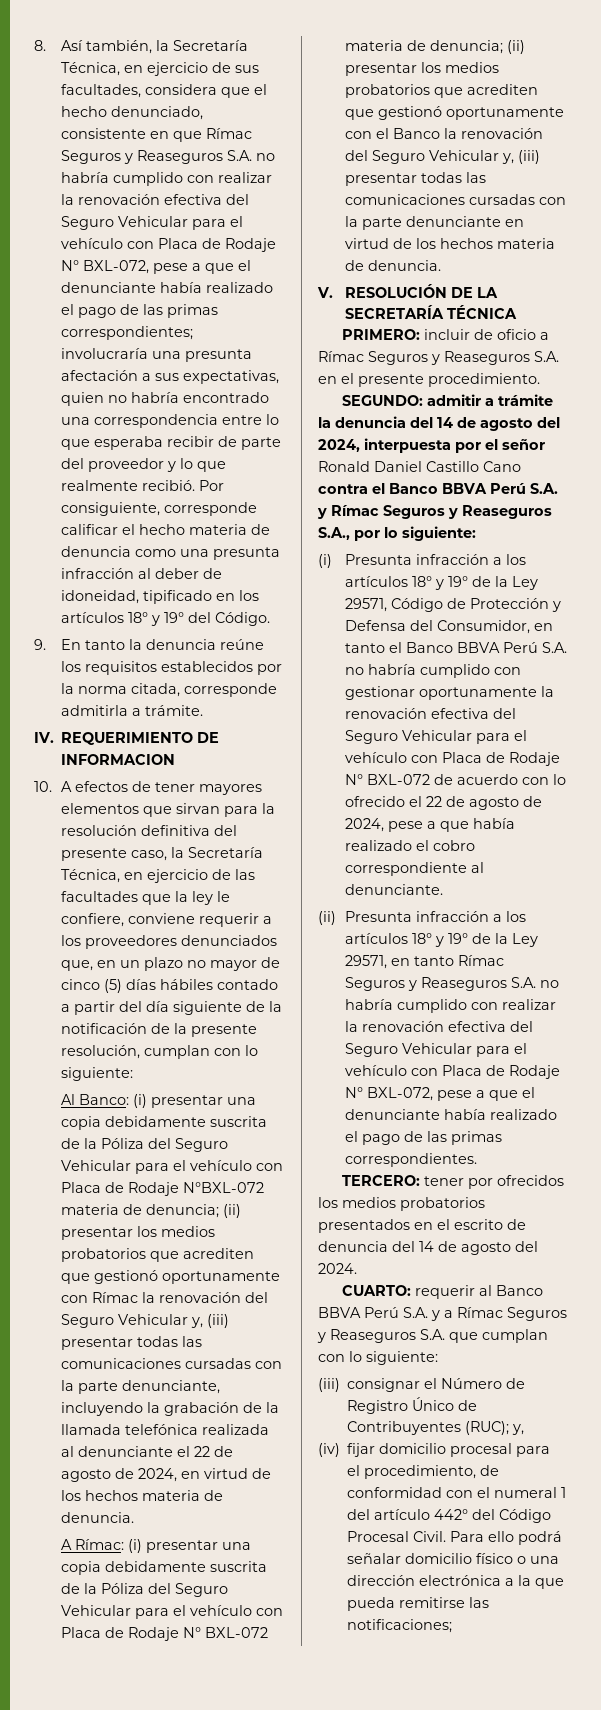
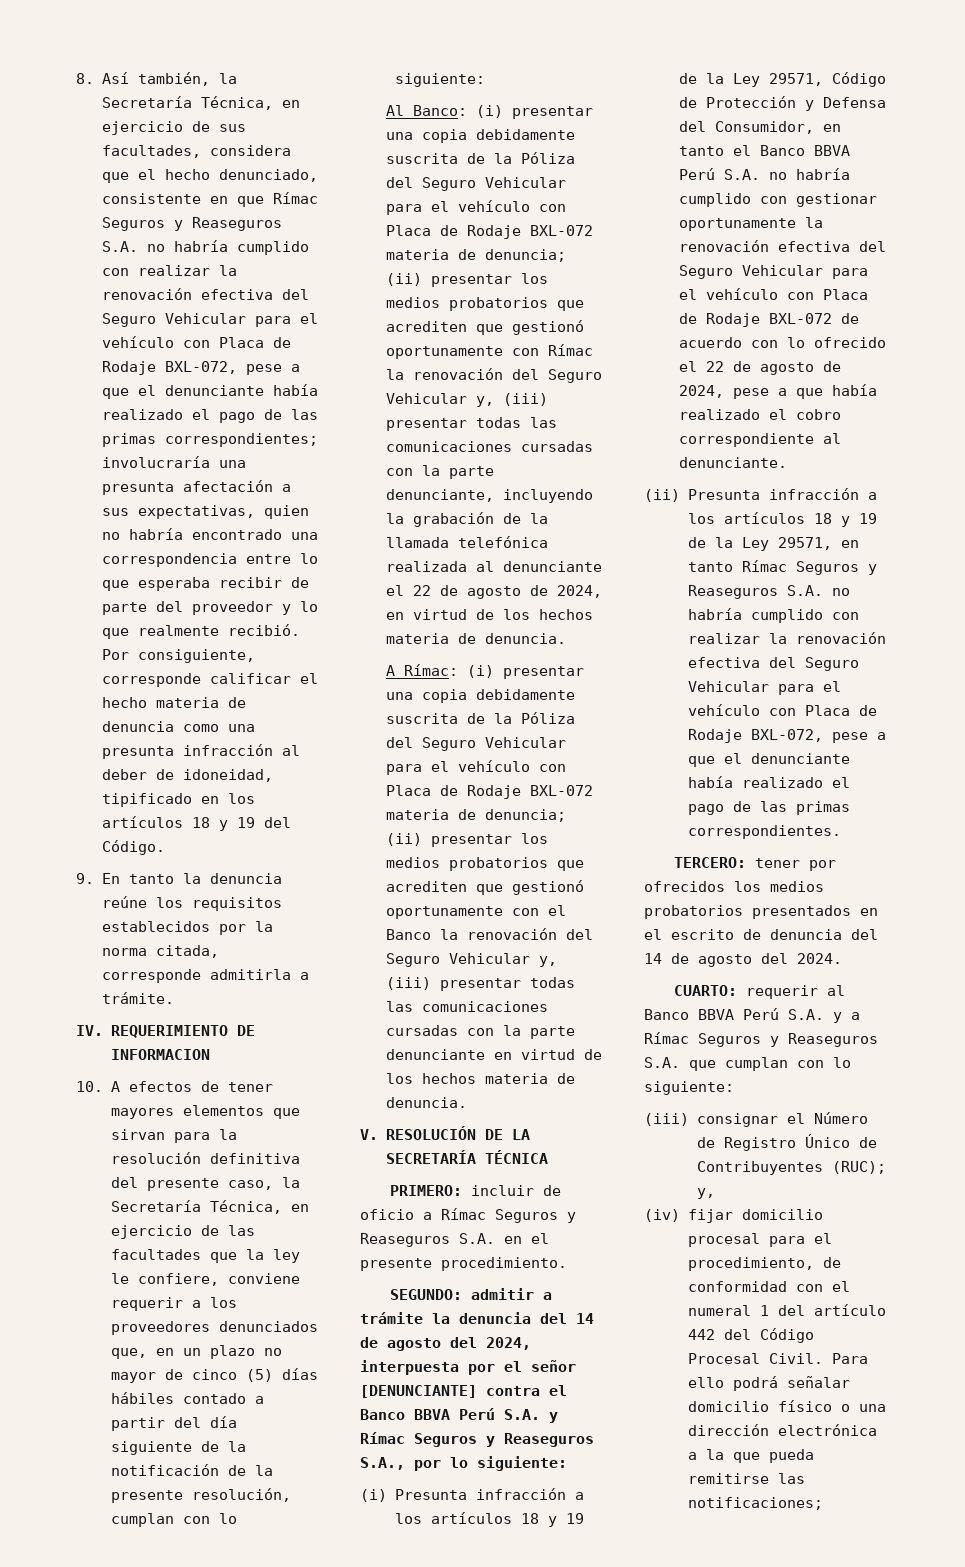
- 8. Así también, la Secretaría Técnica, en ejercicio de sus facultades, considera que el hecho denunciado, consistente en que Rímac Seguros y Reaseguros S.A. no habría cumplido con realizar la renovación efectiva del Seguro Vehicular para el vehículo con Placa de Rodaje N° BXL-072, pese a que el denunciante había realizado el pago de las primas correspondientes;
+ 8. Así también, la Secretaría Técnica, en ejercicio de sus facultades, considera que el hecho denunciado, consistente en que Rímac Seguros y Reaseguros S.A. no habría cumplido con realizar la renovación efectiva del Seguro Vehicular para el vehículo con Placa de Rodaje BXL-072, pese a que el denunciante había realizado el pago de las primas correspondientes;
- Por consiguiente, corresponde calificar el hecho materia de denuncia como una presunta infracción al deber de idoneidad, tipificado en los artículos 18° y 19° del Código.
+ Por consiguiente, corresponde calificar el hecho materia de denuncia como una presunta infracción al deber de idoneidad, tipificado en los artículos 18 y 19 del Código.
- Al Banco: (i) presentar una copia debidamente suscrita de la Póliza del Seguro Vehicular para el vehículo con Placa de Rodaje N°BXL-072 materia de denuncia;
+ Al Banco: (i) presentar una copia debidamente suscrita de la Póliza del Seguro Vehicular para el vehículo con Placa de Rodaje BXL-072 materia de denuncia;
- A Rímac: (i) presentar una copia debidamente suscrita de la Póliza del Seguro Vehicular para el vehículo con Placa de Rodaje N° BXL-072 materia de denuncia;
+ A Rímac: (i) presentar una copia debidamente suscrita de la Póliza del Seguro Vehicular para el vehículo con Placa de Rodaje BXL-072 materia de denuncia;
- SEGUNDO: admitir a trámite la denuncia del 14 de agosto del 2024, interpuesta por el señor Ronald Daniel Castillo Cano contra el Banco BBVA Perú S.A. y Rímac Seguros y Reaseguros S.A., por lo siguiente:
+ SEGUNDO: admitir a trámite la denuncia del 14 de agosto del 2024, interpuesta por el señor [DENUNCIANTE] contra el Banco BBVA Perú S.A. y Rímac Seguros y Reaseguros S.A., por lo siguiente:
- (i) Presunta infracción a los artículos 18° y 19° de la Ley 29571, Código de Protección y Defensa del Consumidor, en tanto el Banco BBVA Perú S.A. no habría cumplido con gestionar oportunamente la renovación efectiva del Seguro Vehicular para el vehículo con Placa de Rodaje N° BXL-072 de acuerdo con lo ofrecido el 22 de agosto de 2024, pese a que había realizado el cobro correspondiente al denunciante.
+ (i) Presunta infracción a los artículos 18 y 19 de la Ley 29571, Código de Protección y Defensa del Consumidor, en tanto el Banco BBVA Perú S.A. no habría cumplido con gestionar oportunamente la renovación efectiva del Seguro Vehicular para el vehículo con Placa de Rodaje BXL-072 de acuerdo con lo ofrecido el 22 de agosto de 2024, pese a que había realizado el cobro correspondiente al denunciante.
- (ii) Presunta infracción a los artículos 18° y 19° de la Ley 29571, en tanto Rímac Seguros y Reaseguros S.A. no habría cumplido con realizar la renovación efectiva del Seguro Vehicular para el vehículo con Placa de Rodaje N° BXL-072, pese a que el denunciante había realizado el pago de las primas correspondientes.
+ (ii) Presunta infracción a los artículos 18 y 19 de la Ley 29571, en tanto Rímac Seguros y Reaseguros S.A. no habría cumplido con realizar la renovación efectiva del Seguro Vehicular para el vehículo con Placa de Rodaje BXL-072, pese a que el denunciante había realizado el pago de las primas correspondientes.
- (iv) fijar domicilio procesal para el procedimiento, de conformidad con el numeral 1 del artículo 442° del Código Procesal Civil.
+ (iv) fijar domicilio procesal para el procedimiento, de conformidad con el numeral 1 del artículo 442 del Código Procesal Civil.

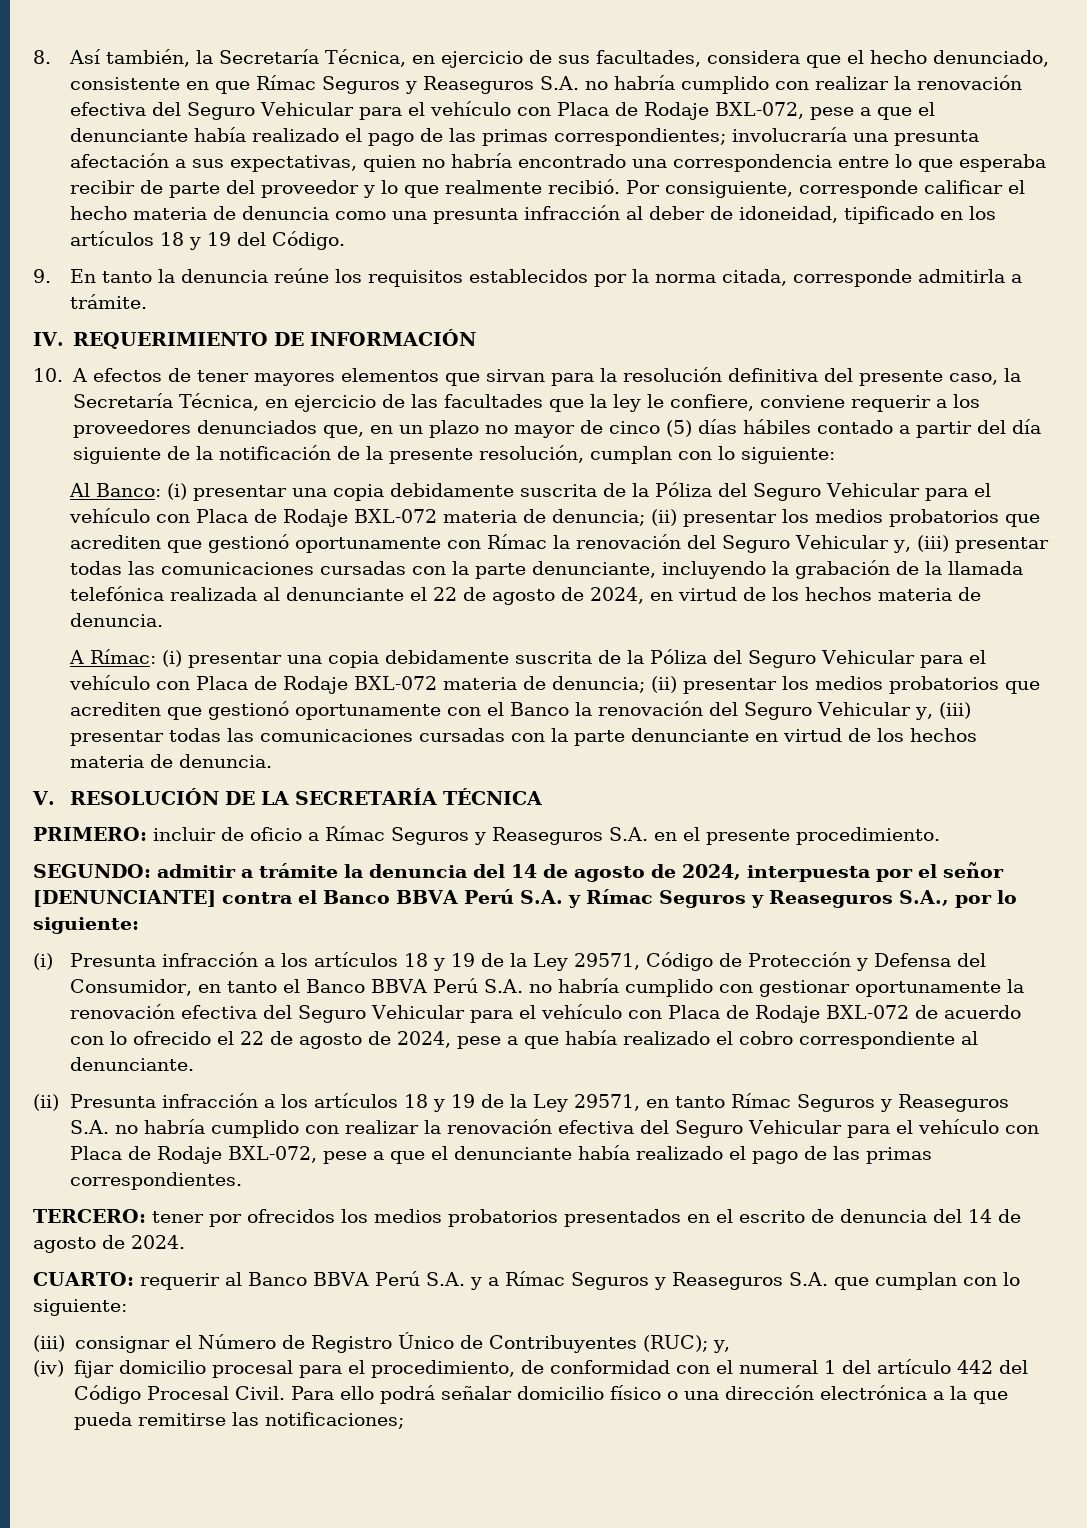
- IV. REQUERIMIENTO DE INFORMACION
+ IV. REQUERIMIENTO DE INFORMACIÓN
- SEGUNDO: admitir a trámite la denuncia del 14 de agosto del 2024, interpuesta por el señor [DENUNCIANTE] contra el Banco BBVA Perú S.A. y Rímac Seguros y Reaseguros S.A., por lo siguiente:
+ SEGUNDO: admitir a trámite la denuncia del 14 de agosto de 2024, interpuesta por el señor [DENUNCIANTE] contra el Banco BBVA Perú S.A. y Rímac Seguros y Reaseguros S.A., por lo siguiente:
- TERCERO: tener por ofrecidos los medios probatorios presentados en el escrito de denuncia del 14 de agosto del 2024.
+ TERCERO: tener por ofrecidos los medios probatorios presentados en el escrito de denuncia del 14 de agosto de 2024.

